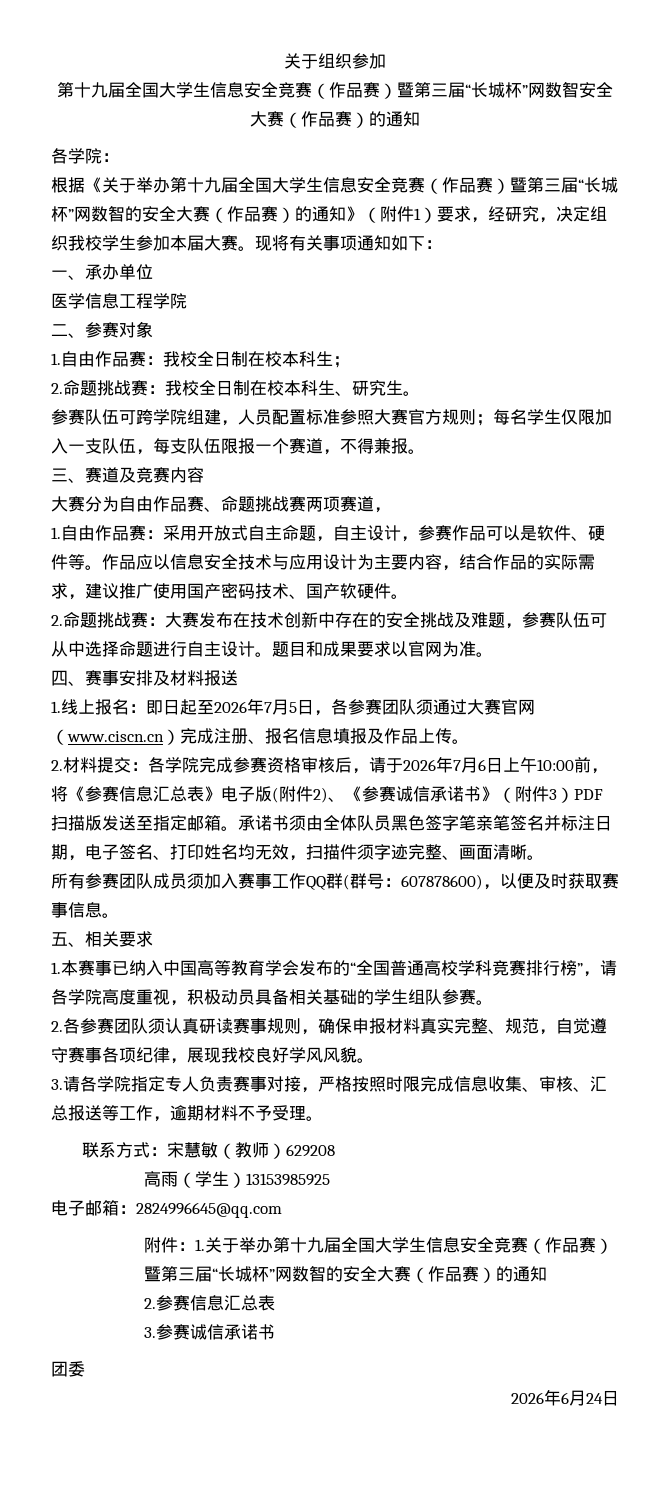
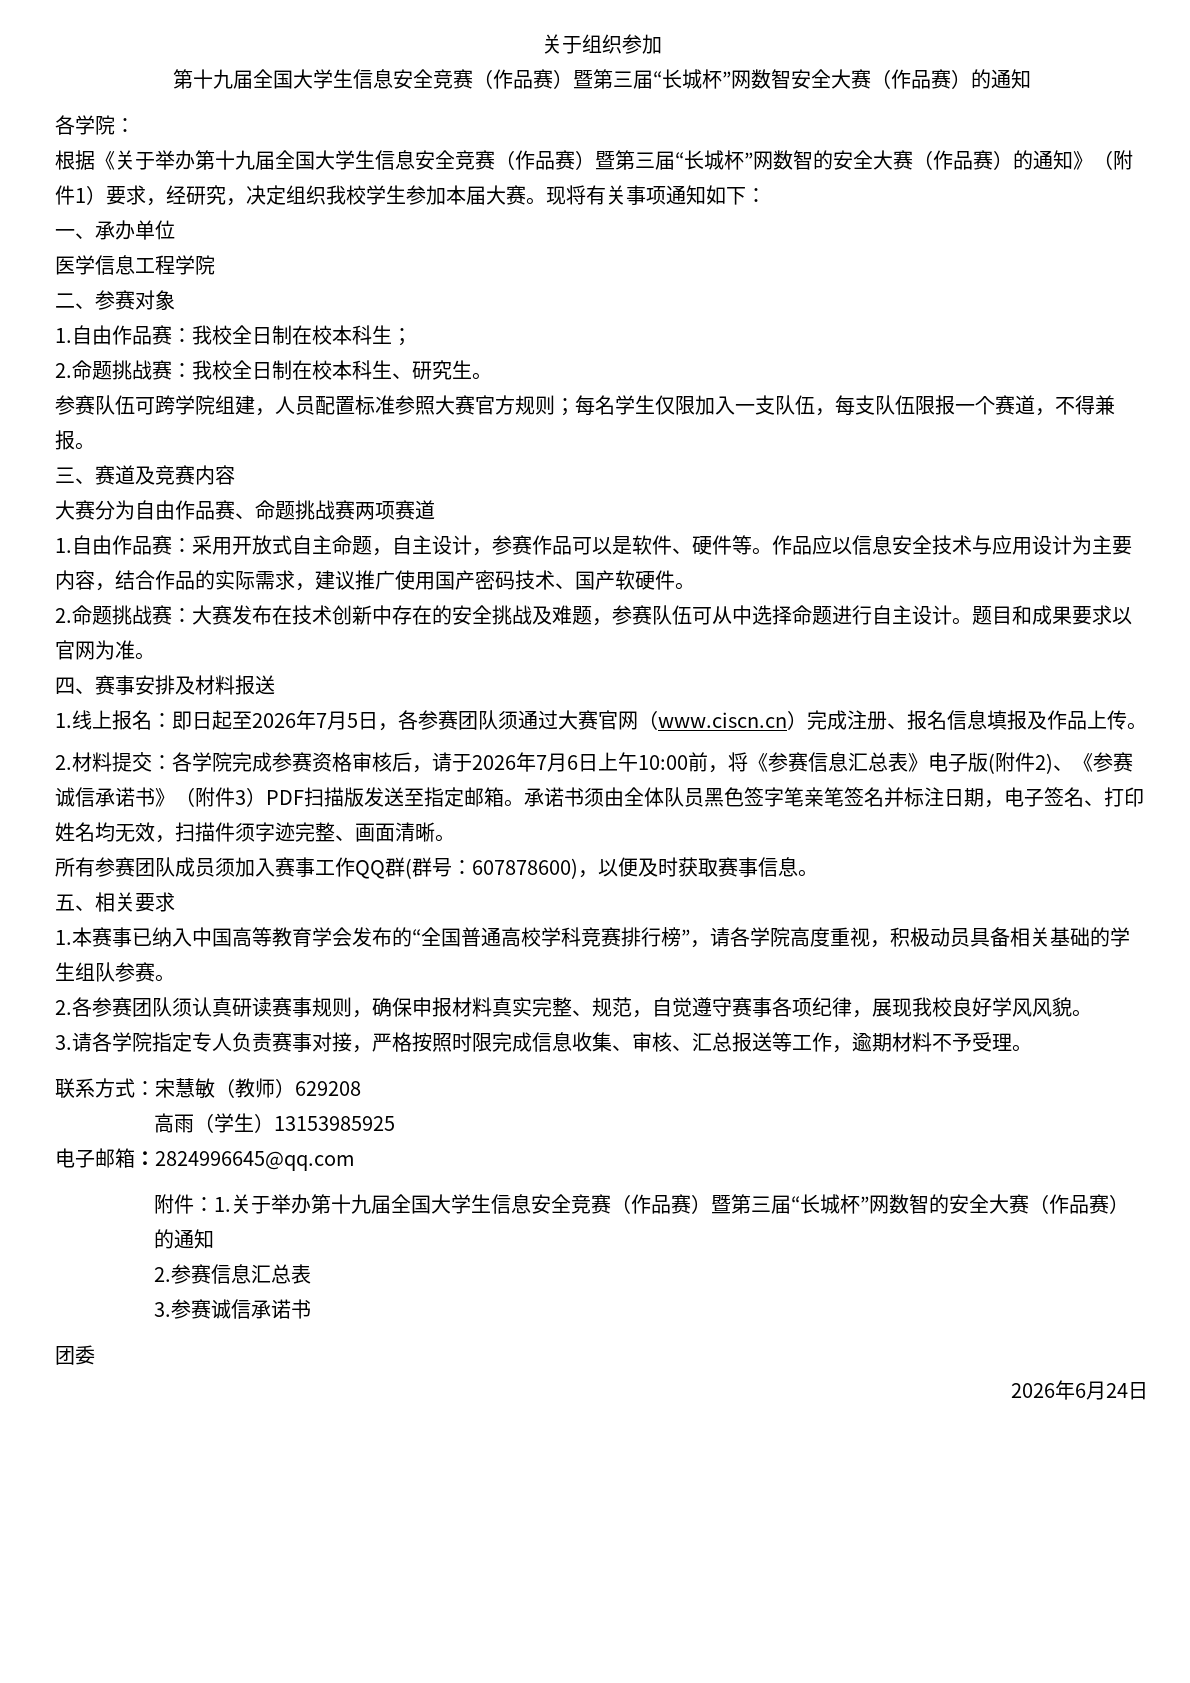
- 大赛分为自由作品赛、命题挑战赛两项赛道，
+ 大赛分为自由作品赛、命题挑战赛两项赛道

